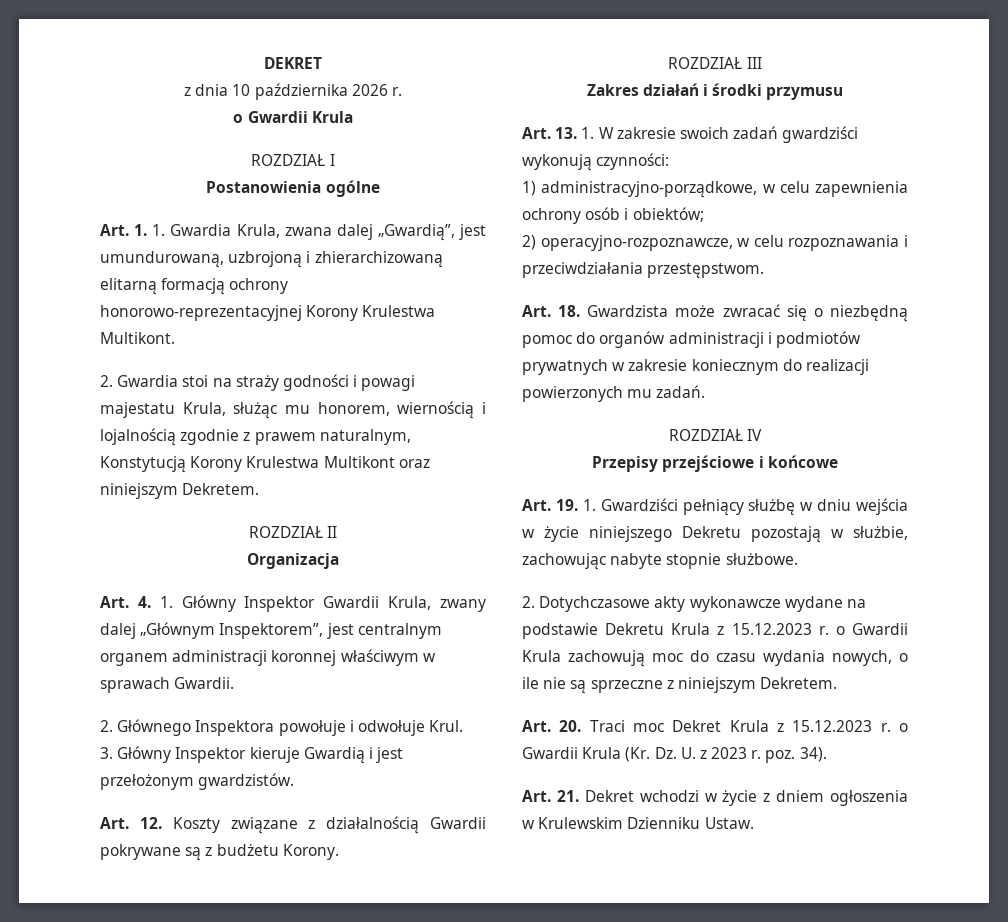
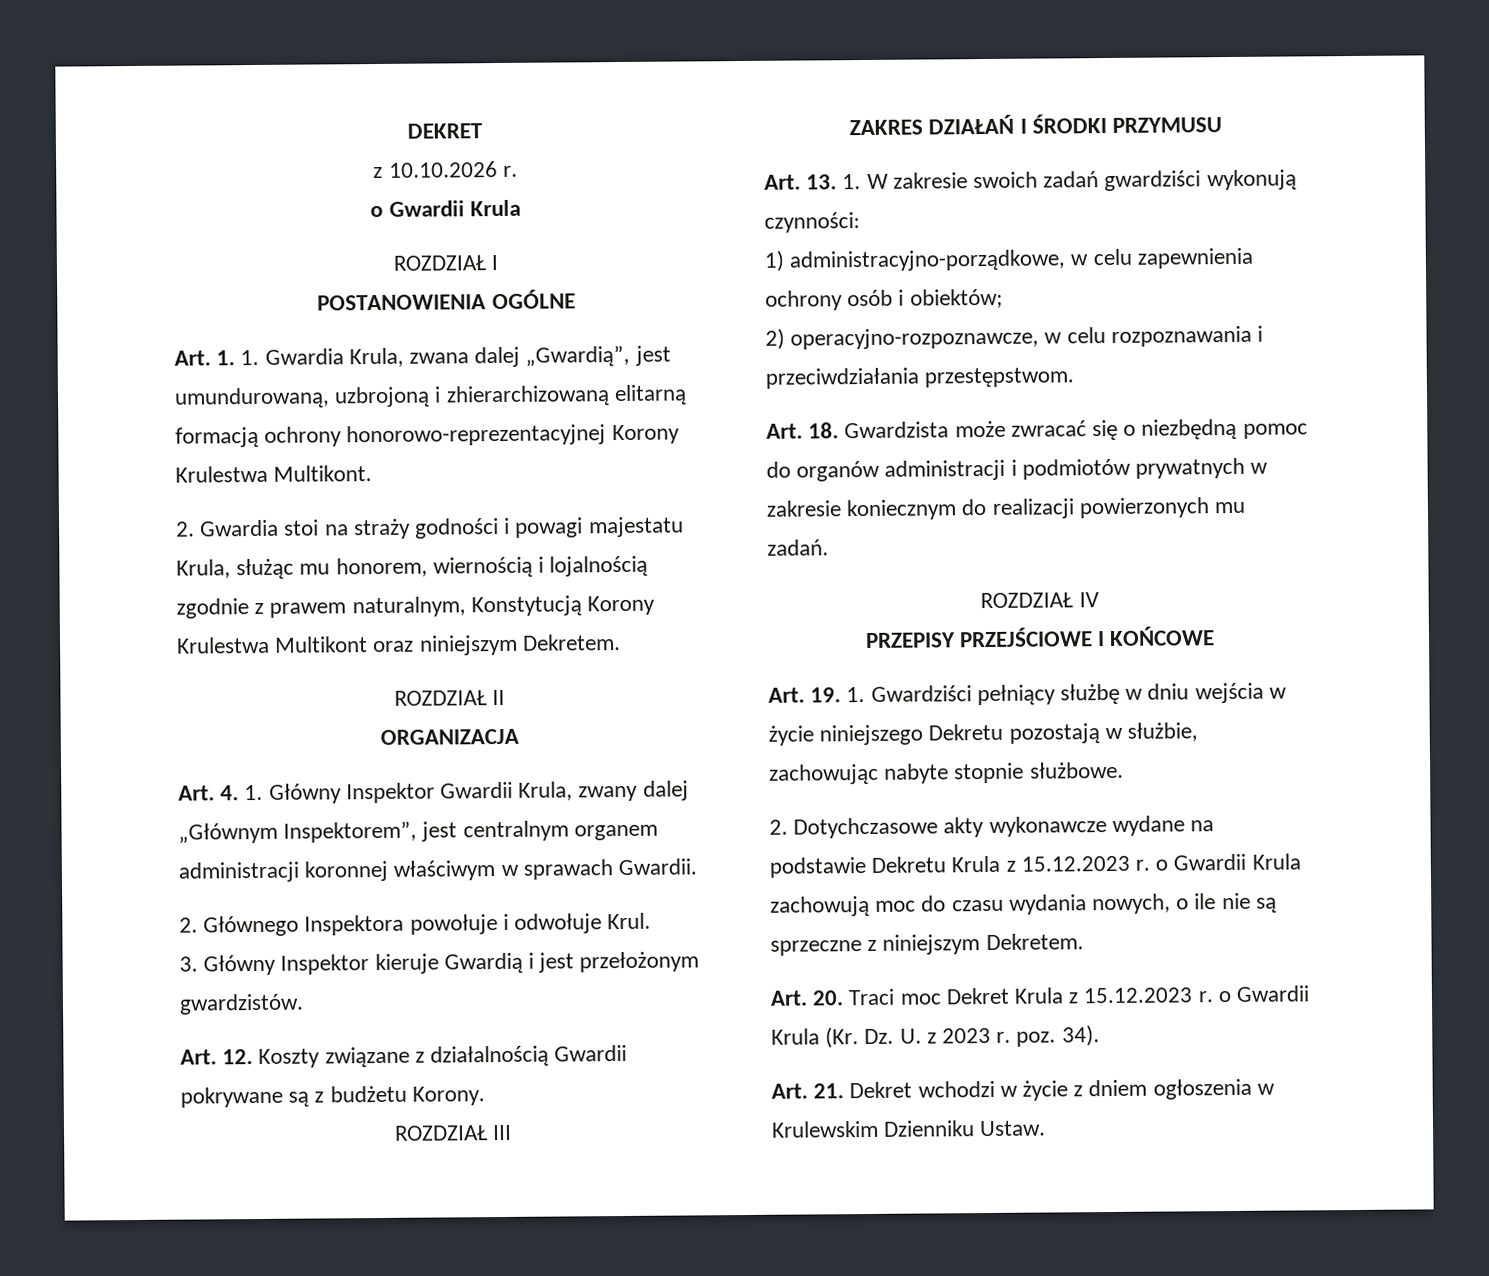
- z dnia 10 października 2026 r.
+ z 10.10.2026 r.
- Postanowienia ogólne
+ POSTANOWIENIA OGÓLNE
- Organizacja
+ ORGANIZACJA
- Zakres działań i środki przymusu
+ ZAKRES DZIAŁAŃ I ŚRODKI PRZYMUSU
- Przepisy przejściowe i końcowe
+ PRZEPISY PRZEJŚCIOWE I KOŃCOWE

